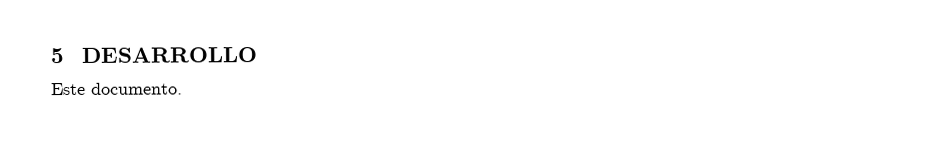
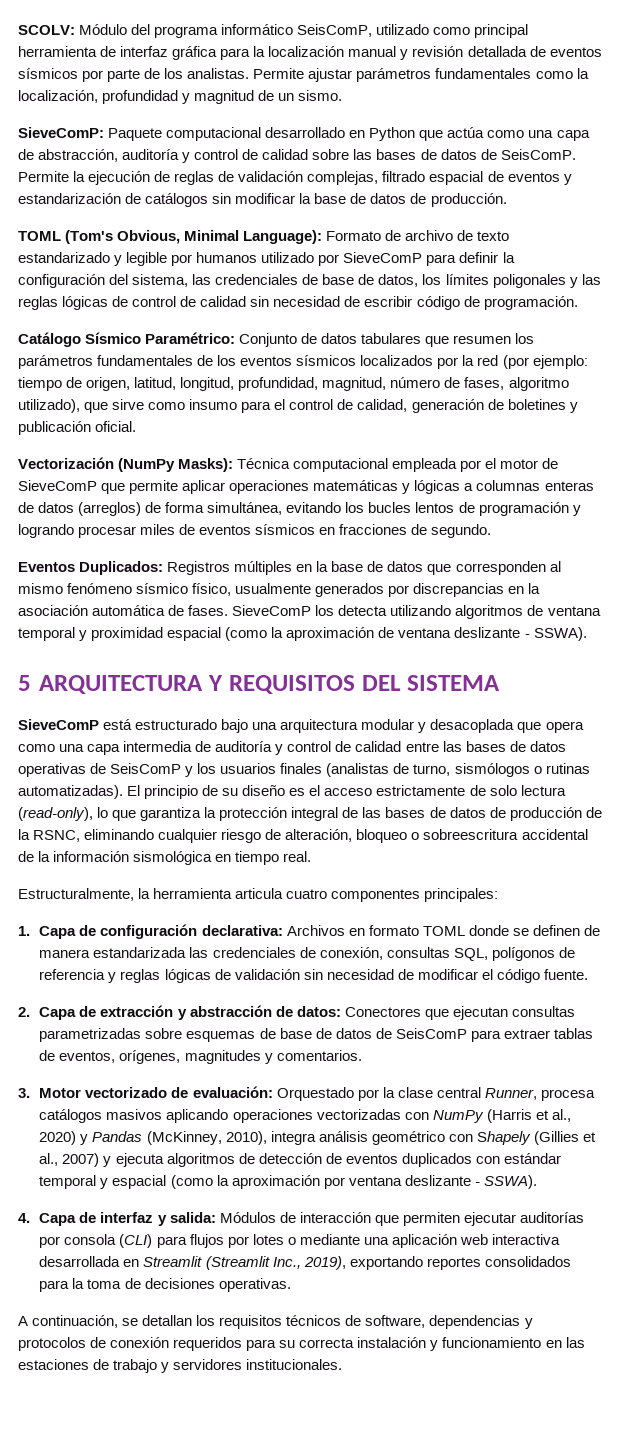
- 5 DESARROLLO
- Este documento.
+ SCOLV: Módulo del programa informático SeisComP, utilizado como principal herramienta de interfaz gráfica para la localización manual y revisión detallada de eventos sísmicos por parte de los analistas. Permite ajustar parámetros fundamentales como la localización, profundidad y magnitud de un sismo.
+ SieveComP: Paquete computacional desarrollado en Python que actúa como una capa de abstracción, auditoría y control de calidad sobre las bases de datos de SeisComP. Permite la ejecución de reglas de validación complejas, filtrado espacial de eventos y estandarización de catálogos sin modificar la base de datos de producción.
+ TOML (Tom's Obvious, Minimal Language): Formato de archivo de texto estandarizado y legible por humanos utilizado por SieveComP para definir la configuración del sistema, las credenciales de base de datos, los límites poligonales y las reglas lógicas de control de calidad sin necesidad de escribir código de programación.
+ Catálogo Sísmico Paramétrico: Conjunto de datos tabulares que resumen los parámetros fundamentales de los eventos sísmicos localizados por la red (por ejemplo: tiempo de origen, latitud, longitud, profundidad, magnitud, número de fases, algoritmo utilizado), que sirve como insumo para el control de calidad, generación de boletines y publicación oficial.
+ Vectorización (NumPy Masks): Técnica computacional empleada por el motor de SieveComP que permite aplicar operaciones matemáticas y lógicas a columnas enteras de datos (arreglos) de forma simultánea, evitando los bucles lentos de programación y logrando procesar miles de eventos sísmicos en fracciones de segundo.
+ Eventos Duplicados: Registros múltiples en la base de datos que corresponden al mismo fenómeno sísmico físico, usualmente generados por discrepancias en la asociación automática de fases. SieveComP los detecta utilizando algoritmos de ventana temporal y proximidad espacial (como la aproximación de ventana deslizante - SSWA).
+ 5 ARQUITECTURA Y REQUISITOS DEL SISTEMA
+ SieveComP está estructurado bajo una arquitectura modular y desacoplada que opera como una capa intermedia de auditoría y control de calidad entre las bases de datos operativas de SeisComP y los usuarios finales (analistas de turno, sismólogos o rutinas automatizadas). El principio de su diseño es el acceso estrictamente de solo lectura (read-only), lo que garantiza la protección integral de las bases de datos de producción de la RSNC, eliminando cualquier riesgo de alteración, bloqueo o sobreescritura accidental de la información sismológica en tiempo real.
+ Estructuralmente, la herramienta articula cuatro componentes principales:
+ 1. Capa de configuración declarativa: Archivos en formato TOML donde se definen de manera estandarizada las credenciales de conexión, consultas SQL, polígonos de referencia y reglas lógicas de validación sin necesidad de modificar el código fuente.
+ 2. Capa de extracción y abstracción de datos: Conectores que ejecutan consultas parametrizadas sobre esquemas de base de datos de SeisComP para extraer tablas de eventos, orígenes, magnitudes y comentarios.
+ 3. Motor vectorizado de evaluación: Orquestado por la clase central Runner, procesa catálogos masivos aplicando operaciones vectorizadas con NumPy (Harris et al., 2020) y Pandas (McKinney, 2010), integra análisis geométrico con Shapely (Gillies et al., 2007) y ejecuta algoritmos de detección de eventos duplicados con estándar temporal y espacial (como la aproximación por ventana deslizante - SSWA).
+ 4. Capa de interfaz y salida: Módulos de interacción que permiten ejecutar auditorías por consola (CLI) para flujos por lotes o mediante una aplicación web interactiva desarrollada en Streamlit (Streamlit Inc., 2019), exportando reportes consolidados para la toma de decisiones operativas.
+ A continuación, se detallan los requisitos técnicos de software, dependencias y protocolos de conexión requeridos para su correcta instalación y funcionamiento en las estaciones de trabajo y servidores institucionales.

